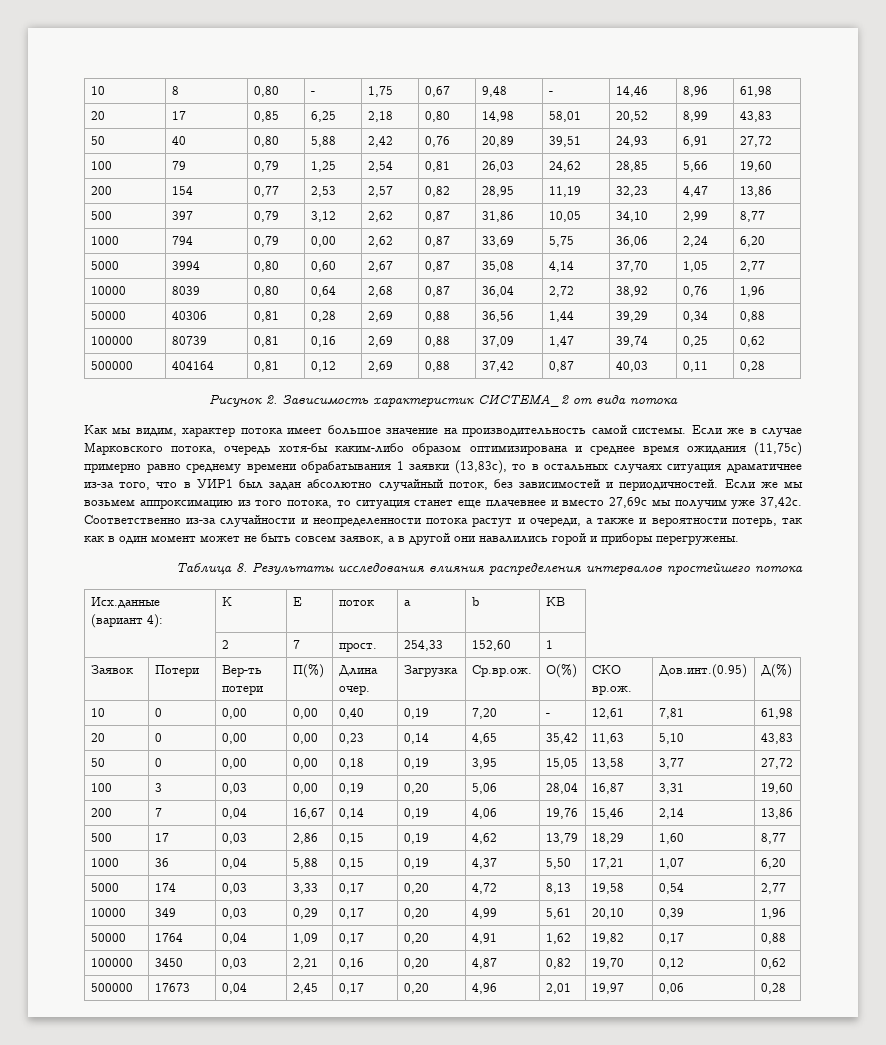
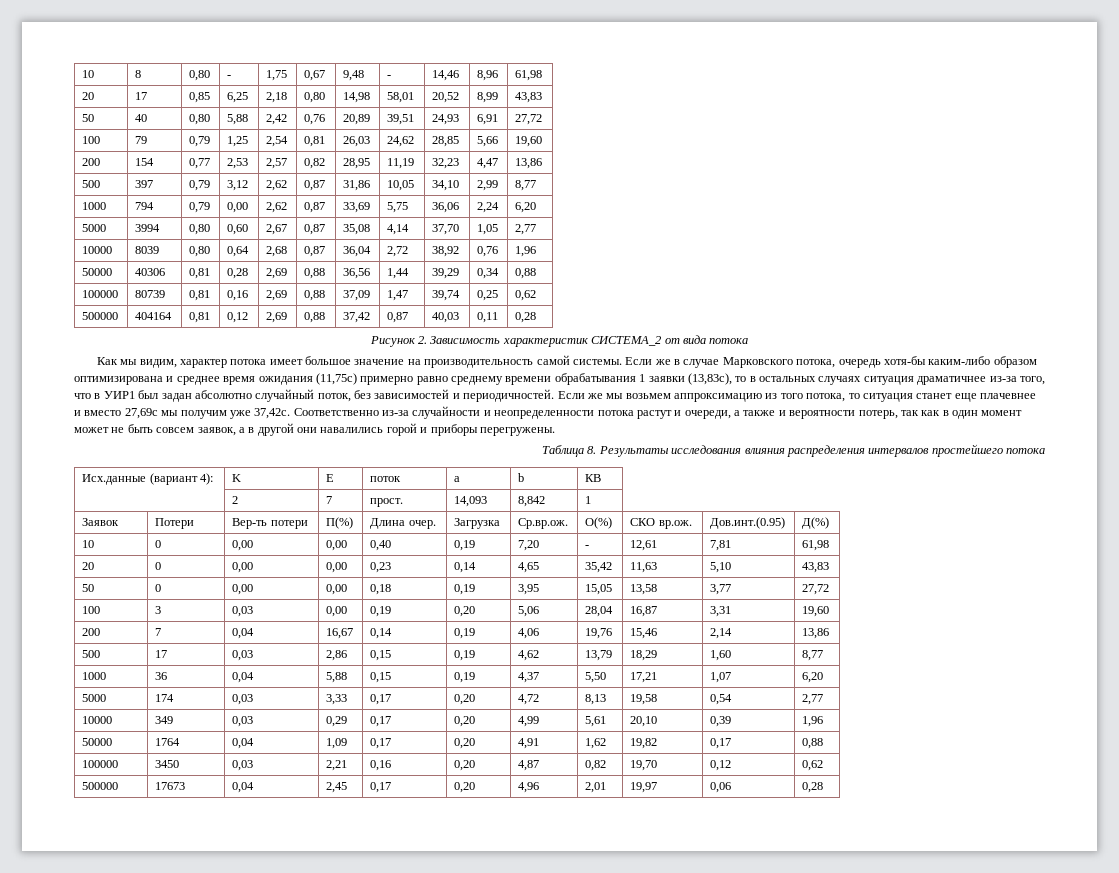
- | 2 | 7 | прост. | 254,33 | 152,60 | 1
+ | 2 | 7 | прост. | 14,093 | 8,842 | 1

